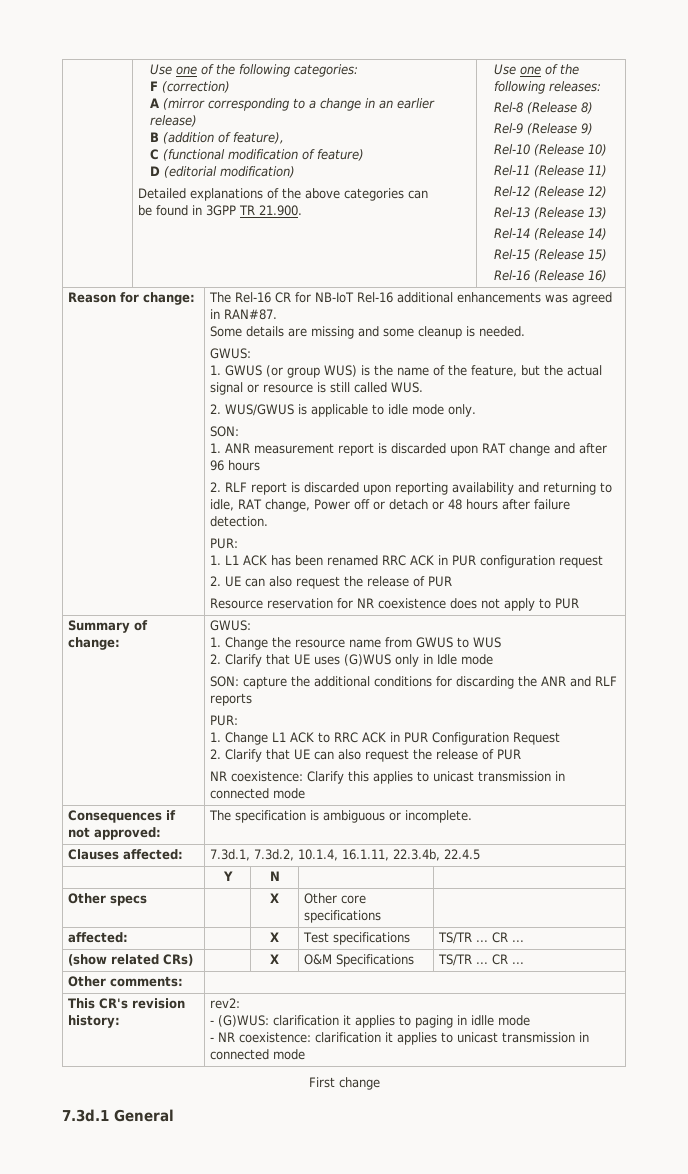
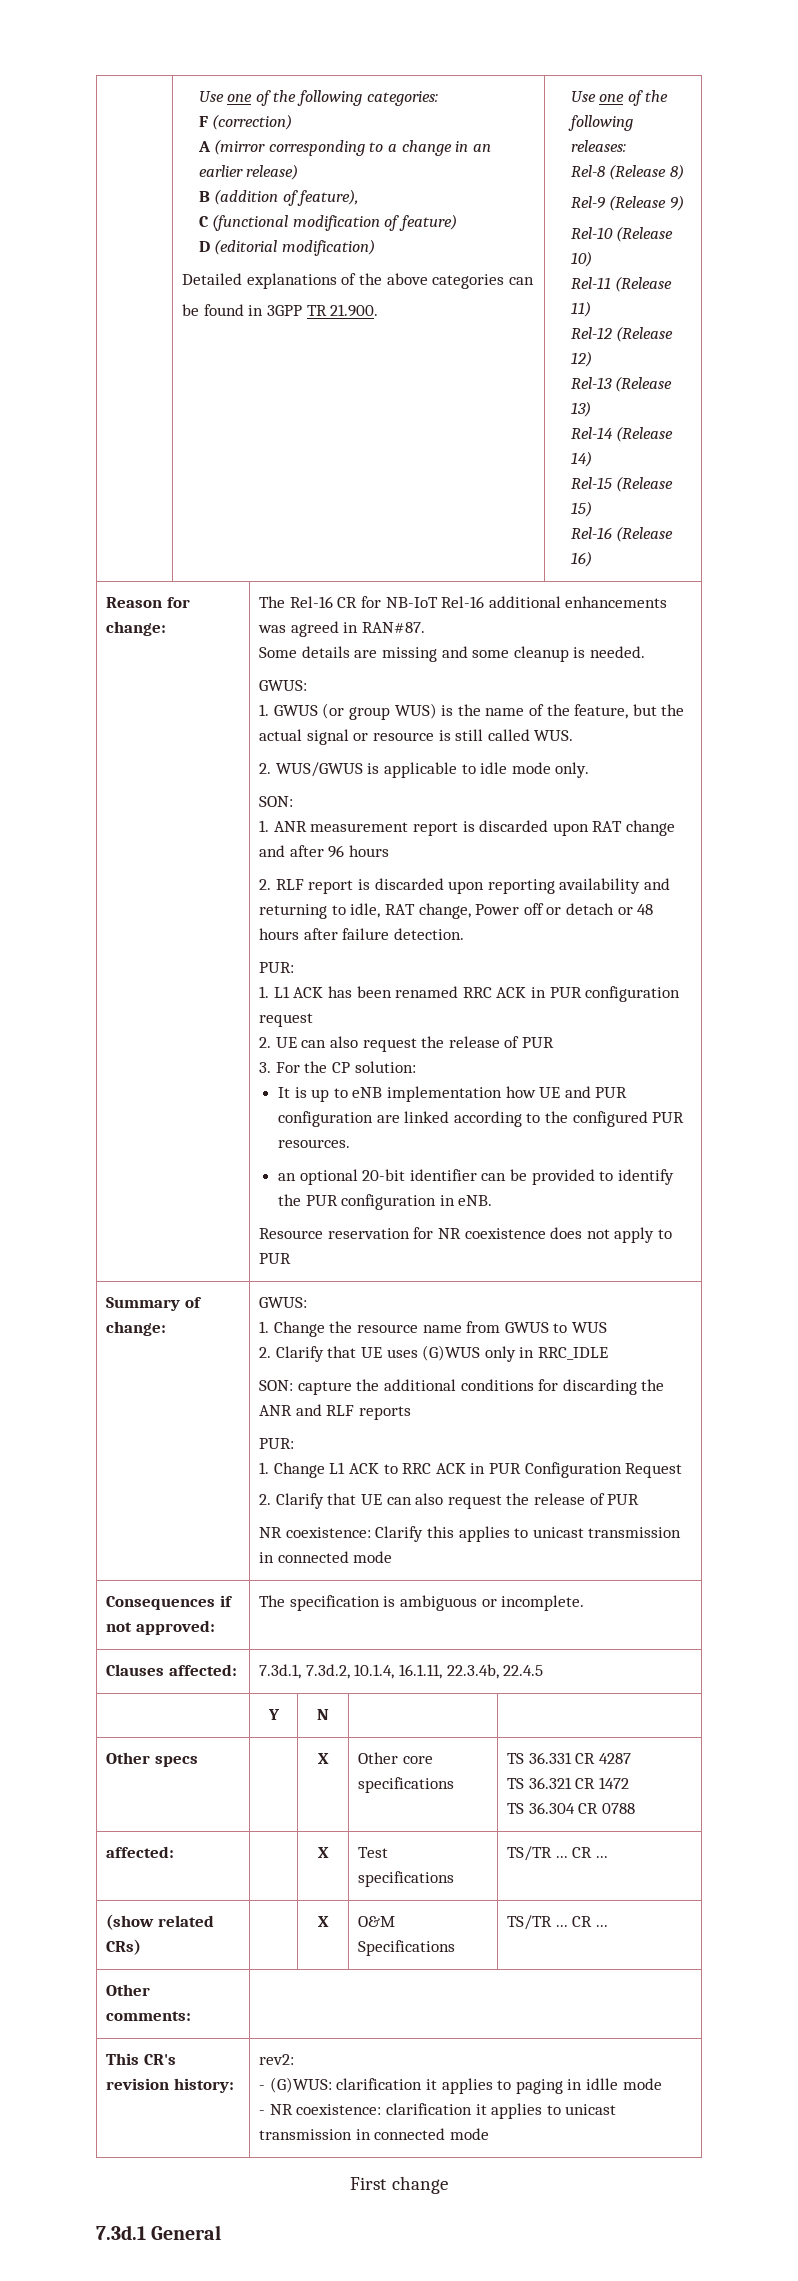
+ 3. For the CP solution:
+ It is up to eNB implementation how UE and PUR configuration are linked according to the configured PUR resources.
+ an optional 20-bit identifier can be provided to identify the PUR configuration in eNB.
- 2. Clarify that UE uses (G)WUS only in Idle mode
+ 2. Clarify that UE uses (G)WUS only in RRC_IDLE
- Other specs | | X | Other core specifications |
+ Other specs | | X | Other core specifications | TS 36.331 CR 4287
+ TS 36.321 CR 1472
+ TS 36.304 CR 0788

